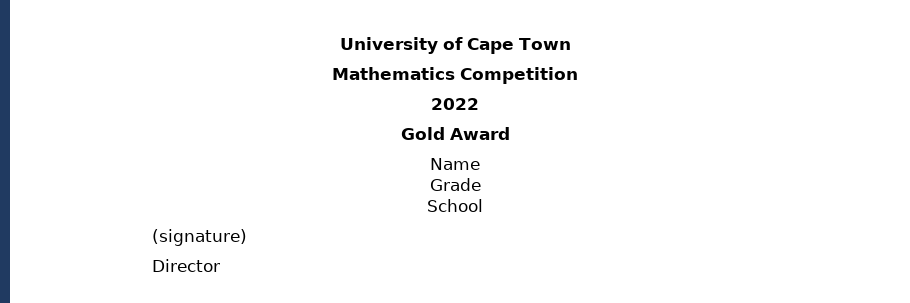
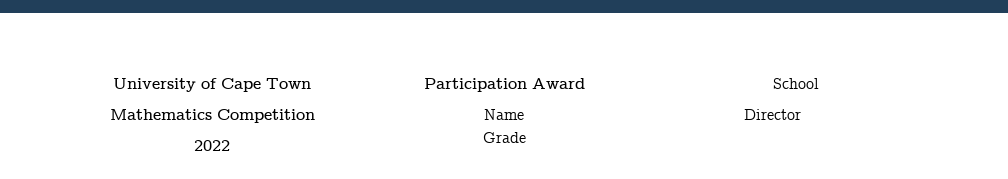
- Gold Award
+ Participation Award
- (signature)

